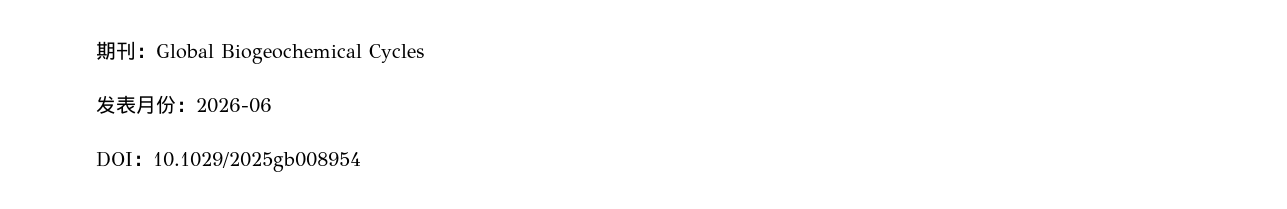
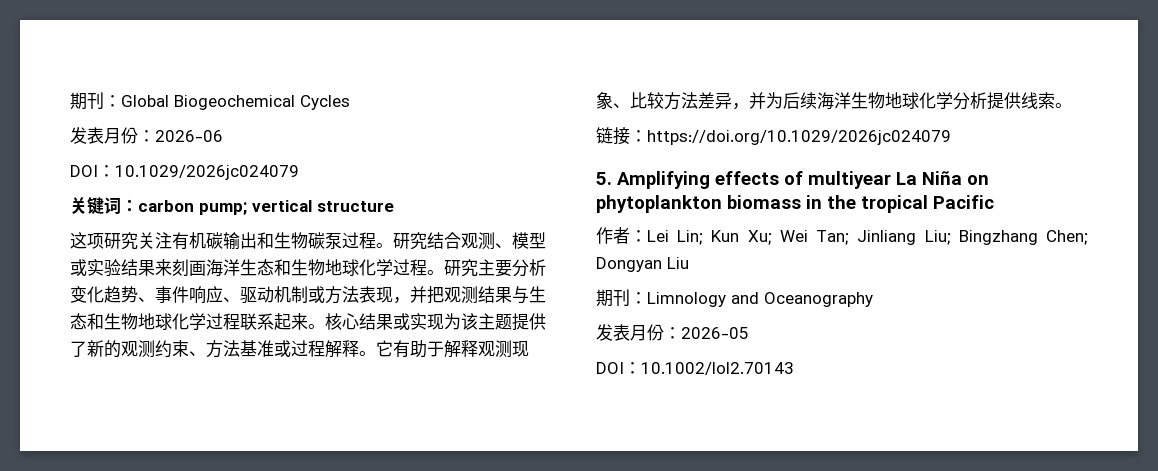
- DOI：10.1029/2025gb008954
+ DOI：10.1029/2026jc024079
+ 关键词：carbon pump; vertical structure
+ 这项研究关注有机碳输出和生物碳泵过程。研究结合观测、模型或实验结果来刻画海洋生态和生物地球化学过程。研究主要分析变化趋势、事件响应、驱动机制或方法表现，并把观测结果与生态和生物地球化学过程联系起来。核心结果或实现为该主题提供了新的观测约束、方法基准或过程解释。它有助于解释观测现象、比较方法差异，并为后续海洋生物地球化学分析提供线索。
+ 链接：https://doi.org/10.1029/2026jc024079
+ 5. Amplifying effects of multiyear La Niña on phytoplankton biomass in the tropical Pacific
+ 作者：Lei Lin; Kun Xu; Wei Tan; Jinliang Liu; Bingzhang Chen; Dongyan Liu
+ 期刊：Limnology and Oceanography
+ 发表月份：2026-05
+ DOI：10.1002/lol2.70143

